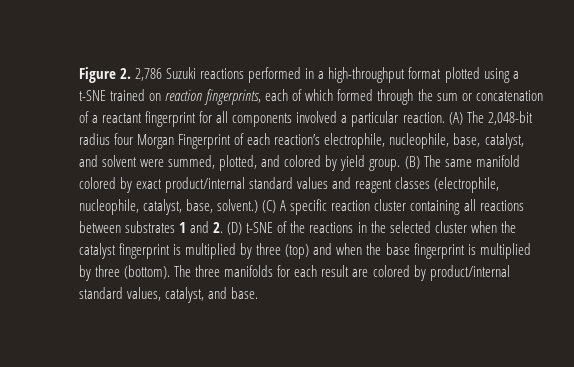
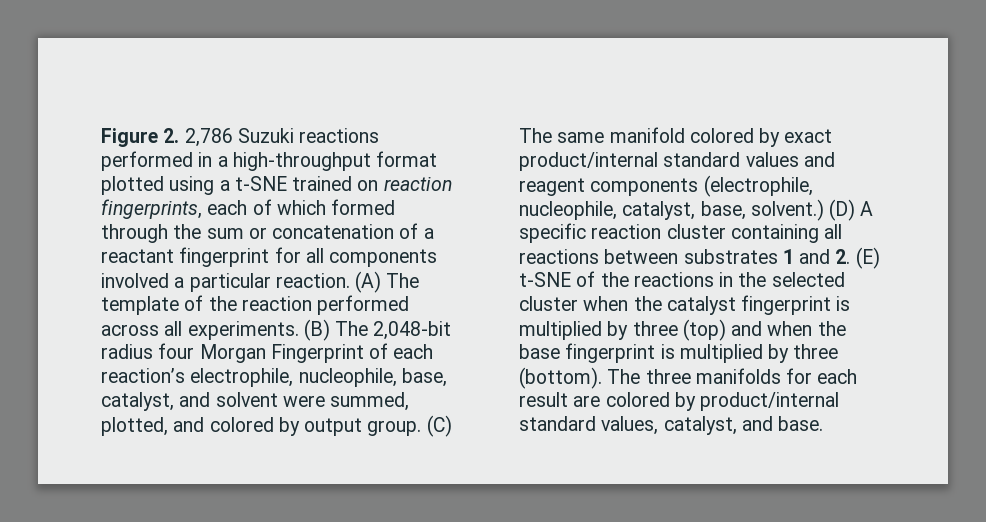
- (A) The 2,048-bit radius four Morgan Fingerprint of each reaction’s electrophile, nucleophile, base, catalyst, and solvent were summed, plotted, and colored by yield group. (B) The same manifold colored by exact product/internal standard values and reagent classes (electrophile, nucleophile, catalyst, base, solvent.)
+ (A) The template of the reaction performed across all experiments. (B) The 2,048-bit radius four Morgan Fingerprint of each reaction’s electrophile, nucleophile, base, catalyst, and solvent were summed, plotted, and colored by output group. (C) The same manifold colored by exact product/internal standard values and reagent components (electrophile, nucleophile, catalyst, base, solvent.)
- (C) A specific reaction cluster containing all reactions between substrates 1 and 2. (D) t-SNE of the reactions in the selected cluster when the catalyst fingerprint is multiplied by three (top) and when the base fingerprint is multiplied by three (bottom).
+ (D) A specific reaction cluster containing all reactions between substrates 1 and 2. (E) t-SNE of the reactions in the selected cluster when the catalyst fingerprint is multiplied by three (top) and when the base fingerprint is multiplied by three (bottom).

